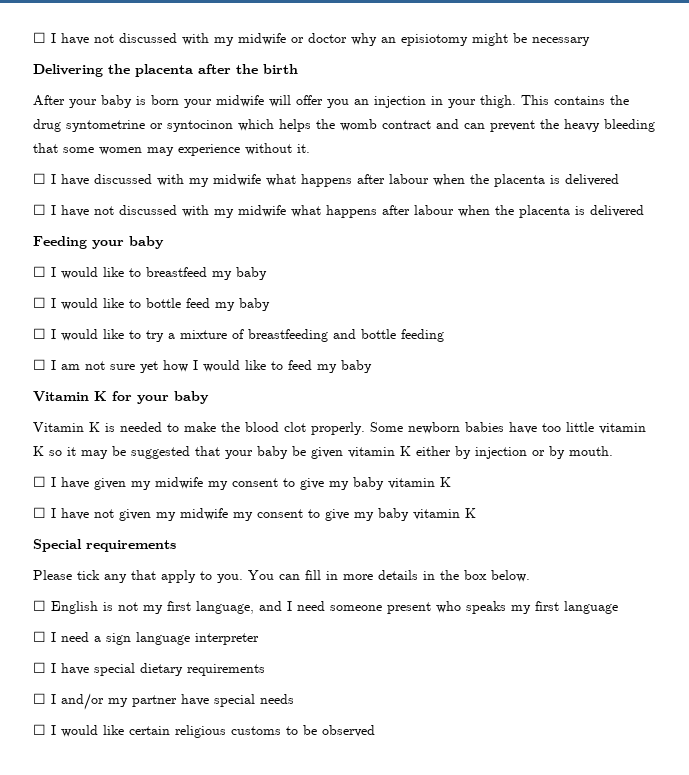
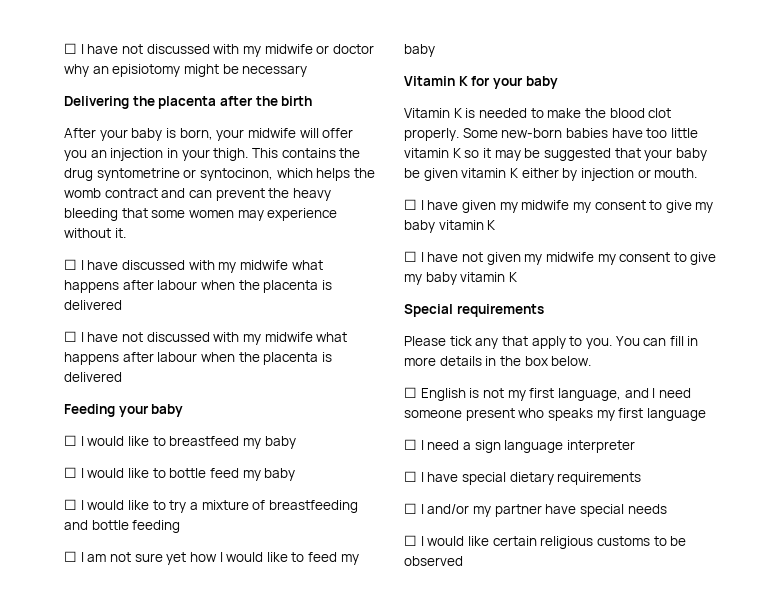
- After your baby is born your midwife will offer you an injection in your thigh.
+ After your baby is born, your midwife will offer you an injection in your thigh.
- This contains the drug syntometrine or syntocinon which helps the womb contract and can prevent the heavy bleeding that some women may experience without it.
+ This contains the drug syntometrine or syntocinon, which helps the womb contract and can prevent the heavy bleeding that some women may experience without it.
- Some newborn babies have too little vitamin K so it may be suggested that your baby be given vitamin K either by injection or by mouth.
+ Some new-born babies have too little vitamin K so it may be suggested that your baby be given vitamin K either by injection or mouth.

